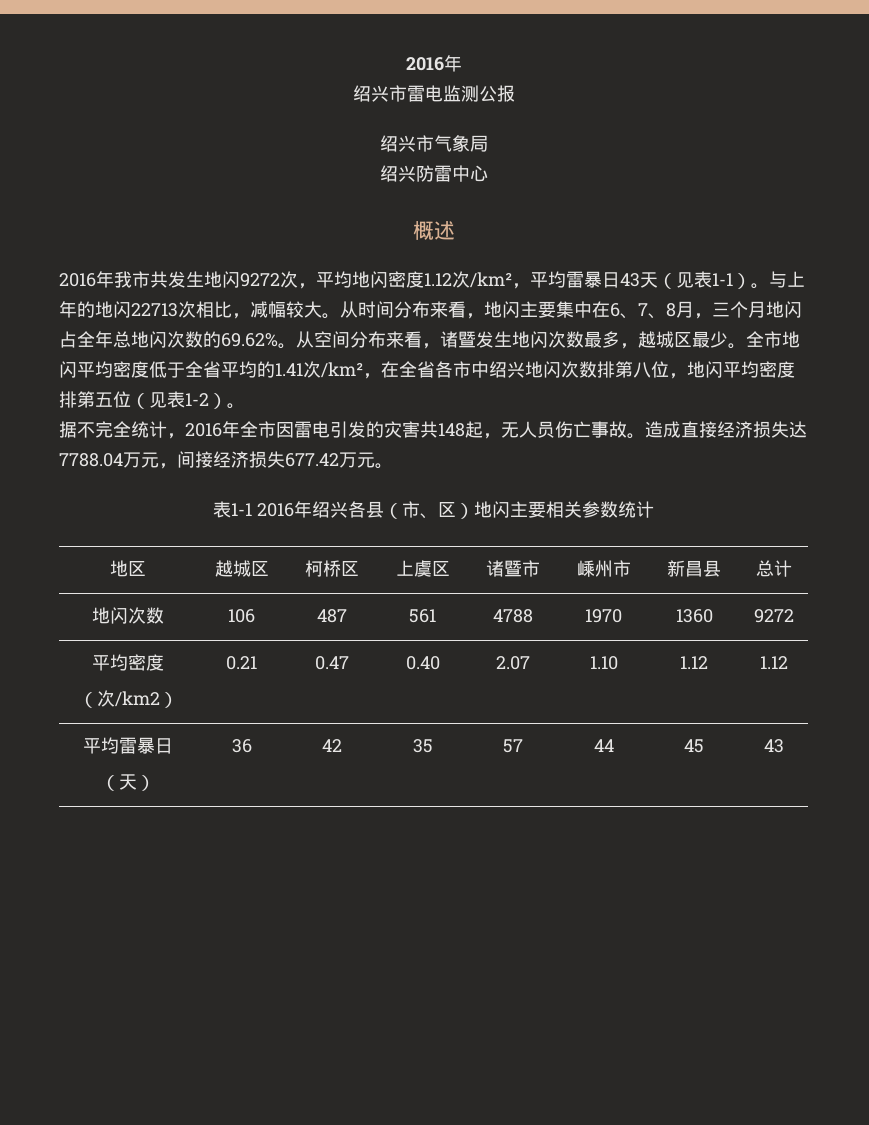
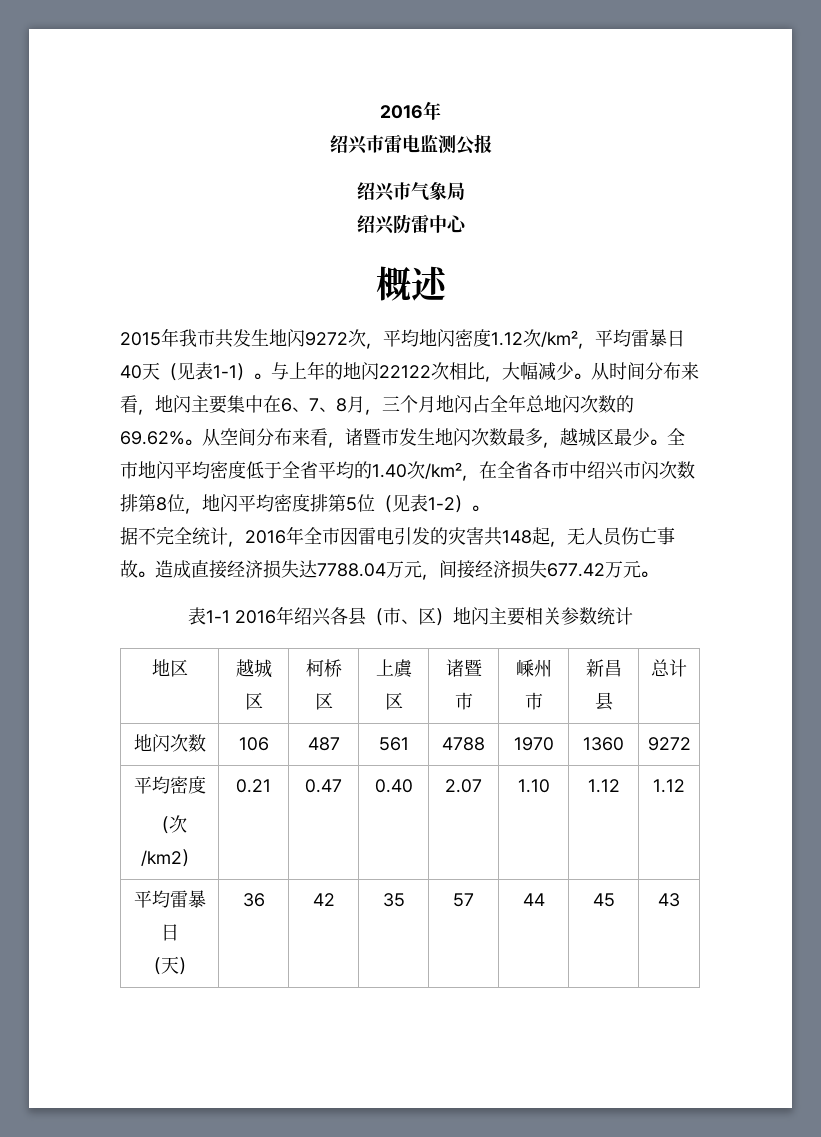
- 2016年我市共发生地闪9272次，平均地闪密度1.12次/km²，平均雷暴日43天（见表1-1）。
+ 2015年我市共发生地闪9272次，平均地闪密度1.12次/km²，平均雷暴日40天（见表1-1）。
- 与上年的地闪22713次相比，减幅较大。
+ 与上年的地闪22122次相比，大幅减少。
- 从空间分布来看，诸暨发生地闪次数最多，越城区最少。
+ 从空间分布来看，诸暨市发生地闪次数最多，越城区最少。
- 全市地闪平均密度低于全省平均的1.41次/km²，在全省各市中绍兴地闪次数排第八位，地闪平均密度排第五位（见表1-2）。
+ 全市地闪平均密度低于全省平均的1.40次/km²，在全省各市中绍兴市闪次数排第8位，地闪平均密度排第5位（见表1-2）。

